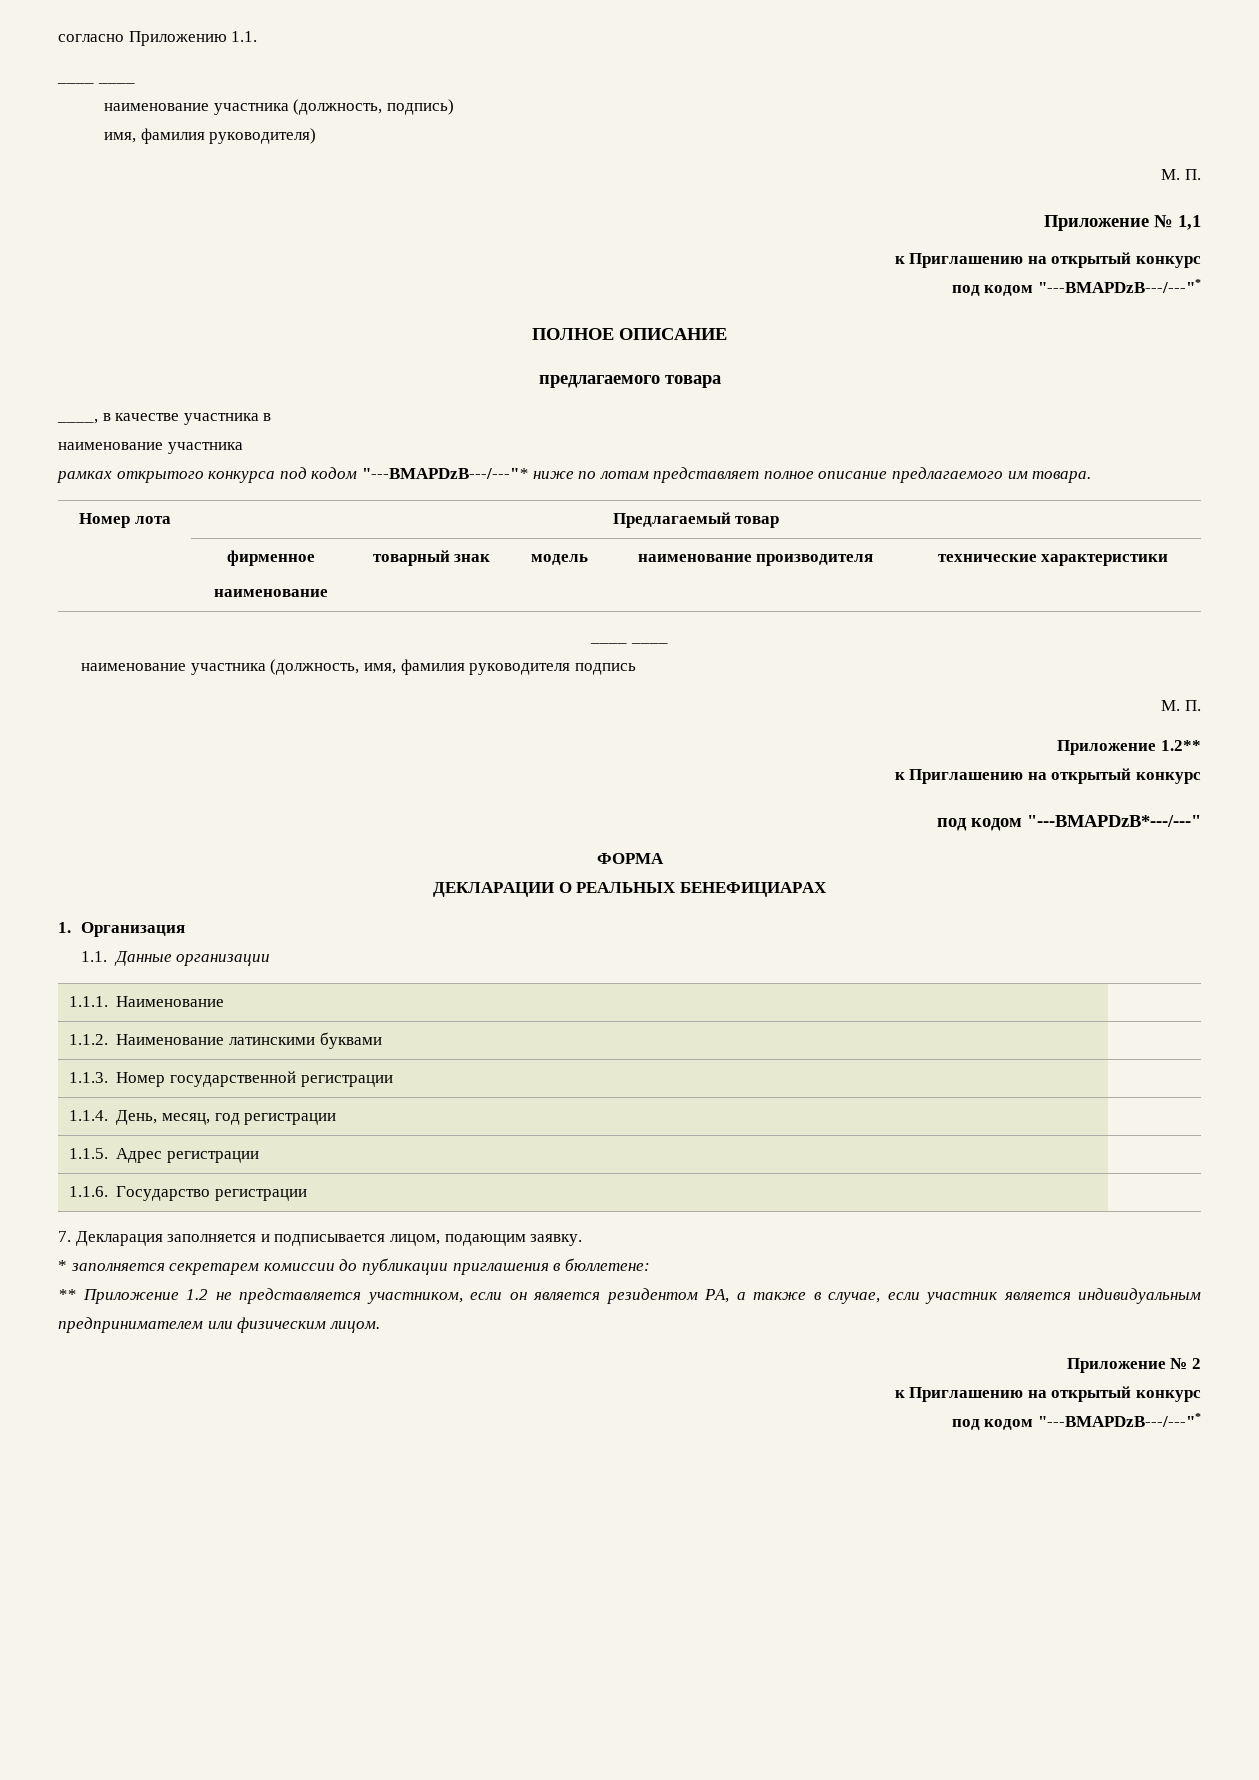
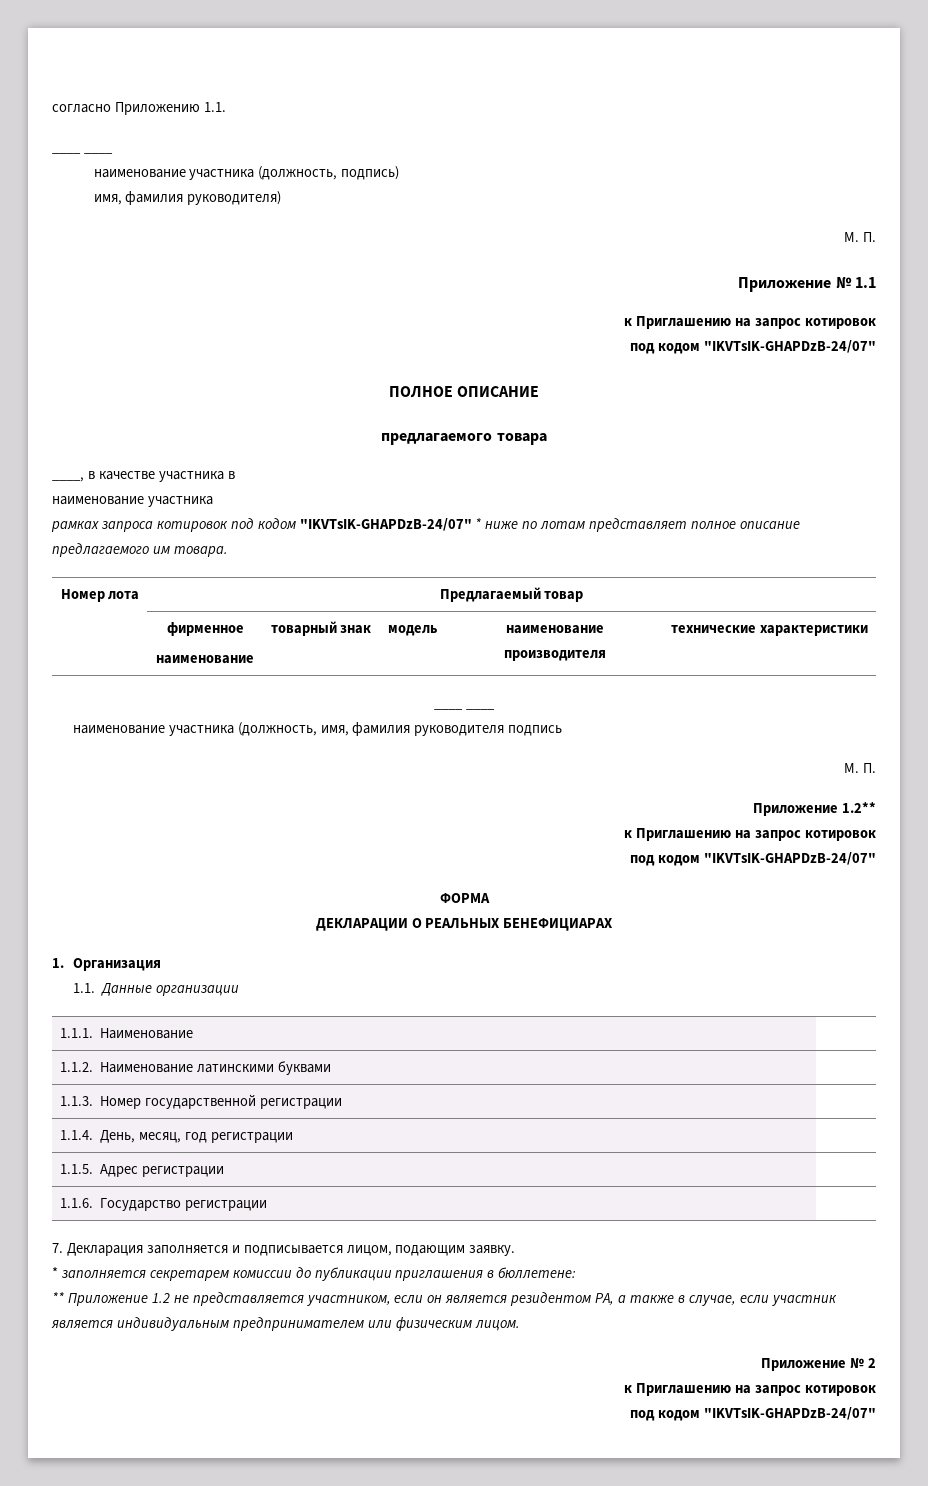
- Приложение № 1,1
- к Приглашению на открытый конкурс
- под кодом "---BMAPDzB---/---"*
+ Приложение № 1.1
+ к Приглашению на запрос котировок
+ под кодом "IKVTsIK-GHAPDzB-24/07"
- рамках открытого конкурса под кодом "---BMAPDzB---/---"* ниже по лотам представляет полное описание предлагаемого им товара.
+ рамках запроса котировок под кодом "IKVTsIK-GHAPDzB-24/07" * ниже по лотам представляет полное описание предлагаемого им товара.
  Приложение 1.2**
- к Приглашению на открытый конкурс
- под кодом "---BMAPDzB*---/---"
+ к Приглашению на запрос котировок
+ под кодом "IKVTsIK-GHAPDzB-24/07"
  Приложение № 2
- к Приглашению на открытый конкурс
- под кодом "---BMAPDzB---/---"*
+ к Приглашению на запрос котировок
+ под кодом "IKVTsIK-GHAPDzB-24/07"

